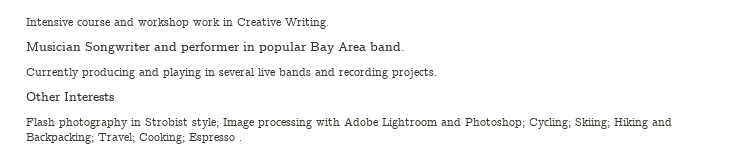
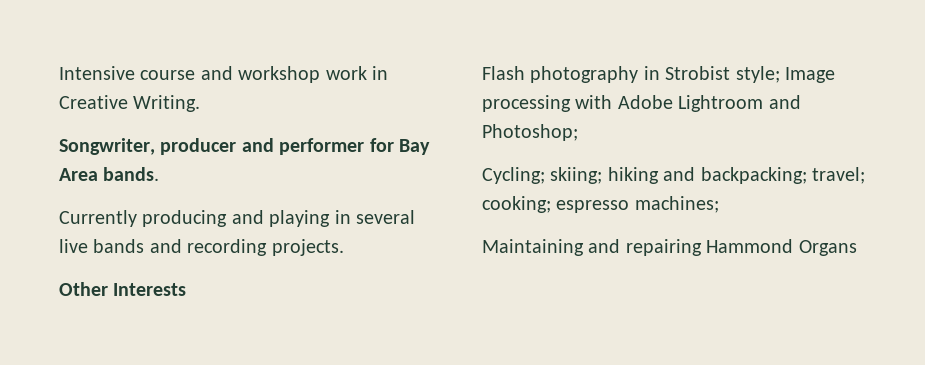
- Musician Songwriter and performer in popular Bay Area band.
+ Songwriter, producer and performer for Bay Area bands.
- Flash photography in Strobist style; Image processing with Adobe Lightroom and Photoshop; Cycling; Skiing; Hiking and Backpacking; Travel; Cooking; Espresso .
+ Flash photography in Strobist style; Image processing with Adobe Lightroom and Photoshop;
+ Cycling; skiing; hiking and backpacking; travel; cooking; espresso machines;
+ Maintaining and repairing Hammond Organs

